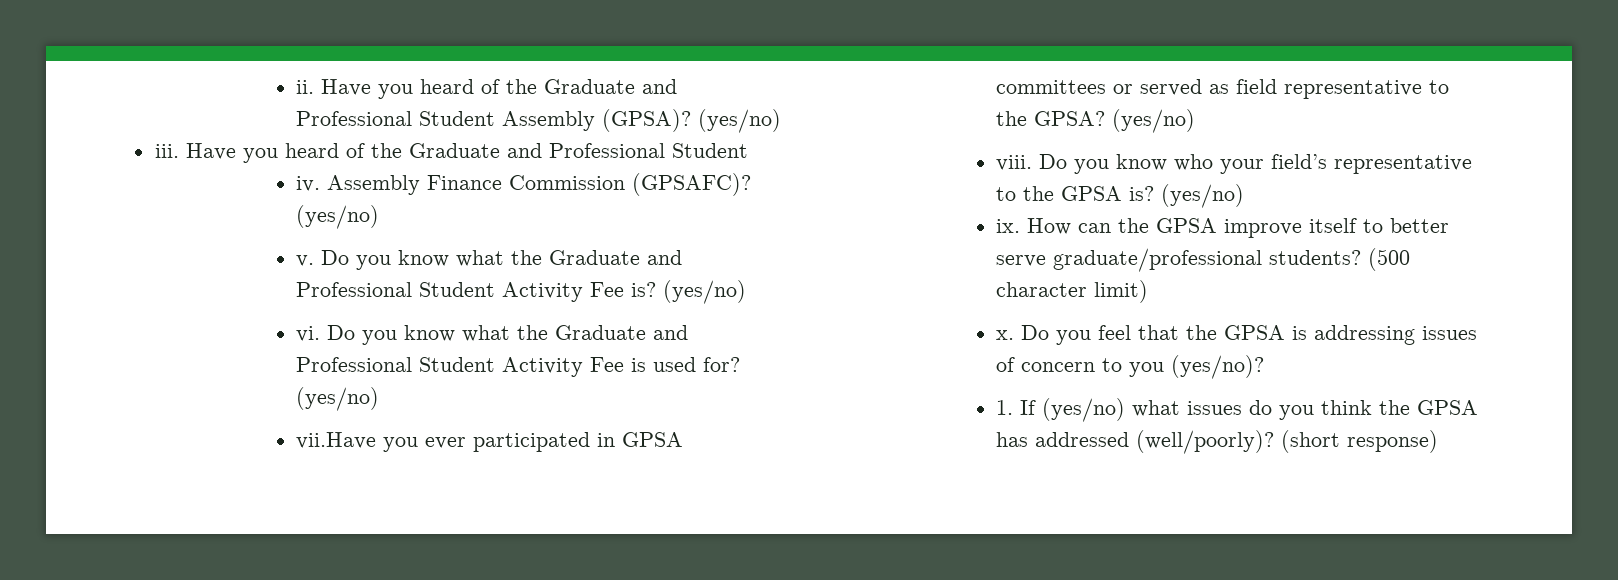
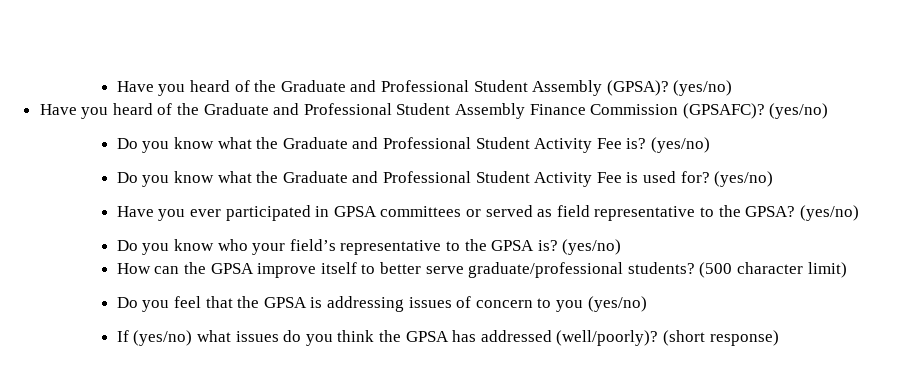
- ii.
- iii. Have you heard of the Graduate and Professional Student
- iv. Assembly Finance Commission (GPSAFC)?
+ Have you heard of the Graduate and Professional Student Assembly Finance Commission (GPSAFC)?
- v.
- vi.
- vii.Have you ever participated in GPSA committees or served as field representative to the GPSA?
+ Have you ever participated in GPSA committees or served as field representative to the GPSA?
- viii.
- ix.
- x. Do you feel that the GPSA is addressing issues of concern to you (yes/no)?
- 1. If (yes/no) what issues do you think the GPSA has addressed (well/poorly)?
+ Do you feel that the GPSA is addressing issues of concern to you (yes/no)
+ If (yes/no) what issues do you think the GPSA has addressed (well/poorly)?

